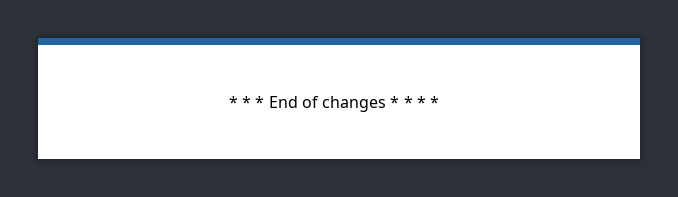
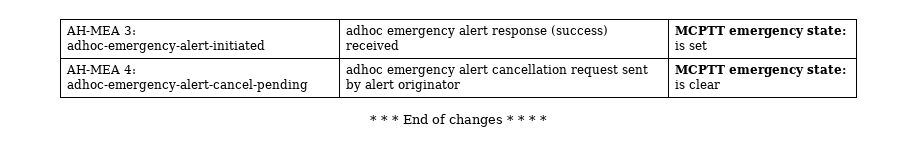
+ AH-MEA 3: adhoc-emergency-alert-initiated | adhoc emergency alert response (success) received | MCPTT emergency state: is set
+ AH-MEA 4: adhoc-emergency-alert-cancel-pending | adhoc emergency alert cancellation request sent by alert originator | MCPTT emergency state: is clear

